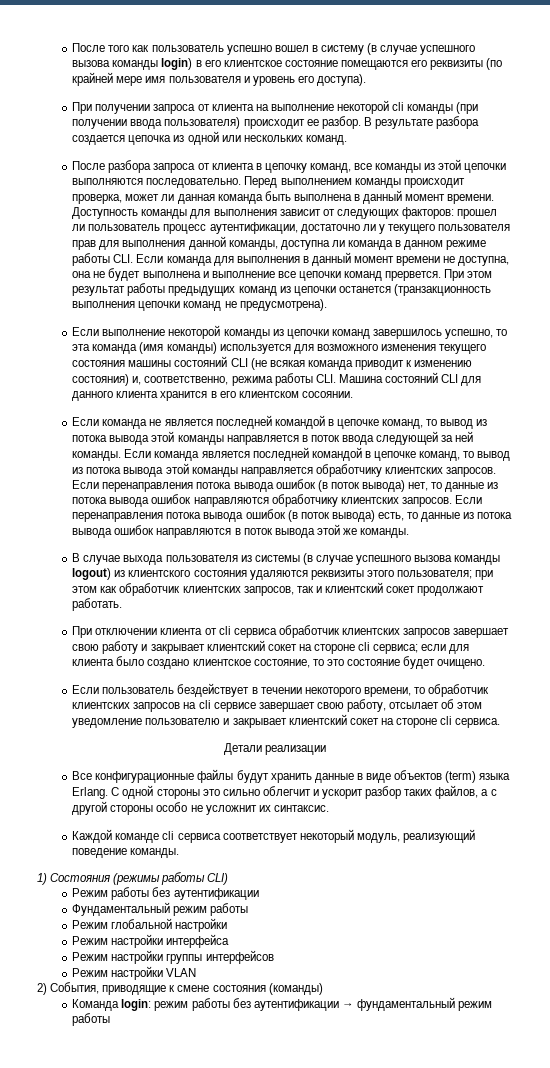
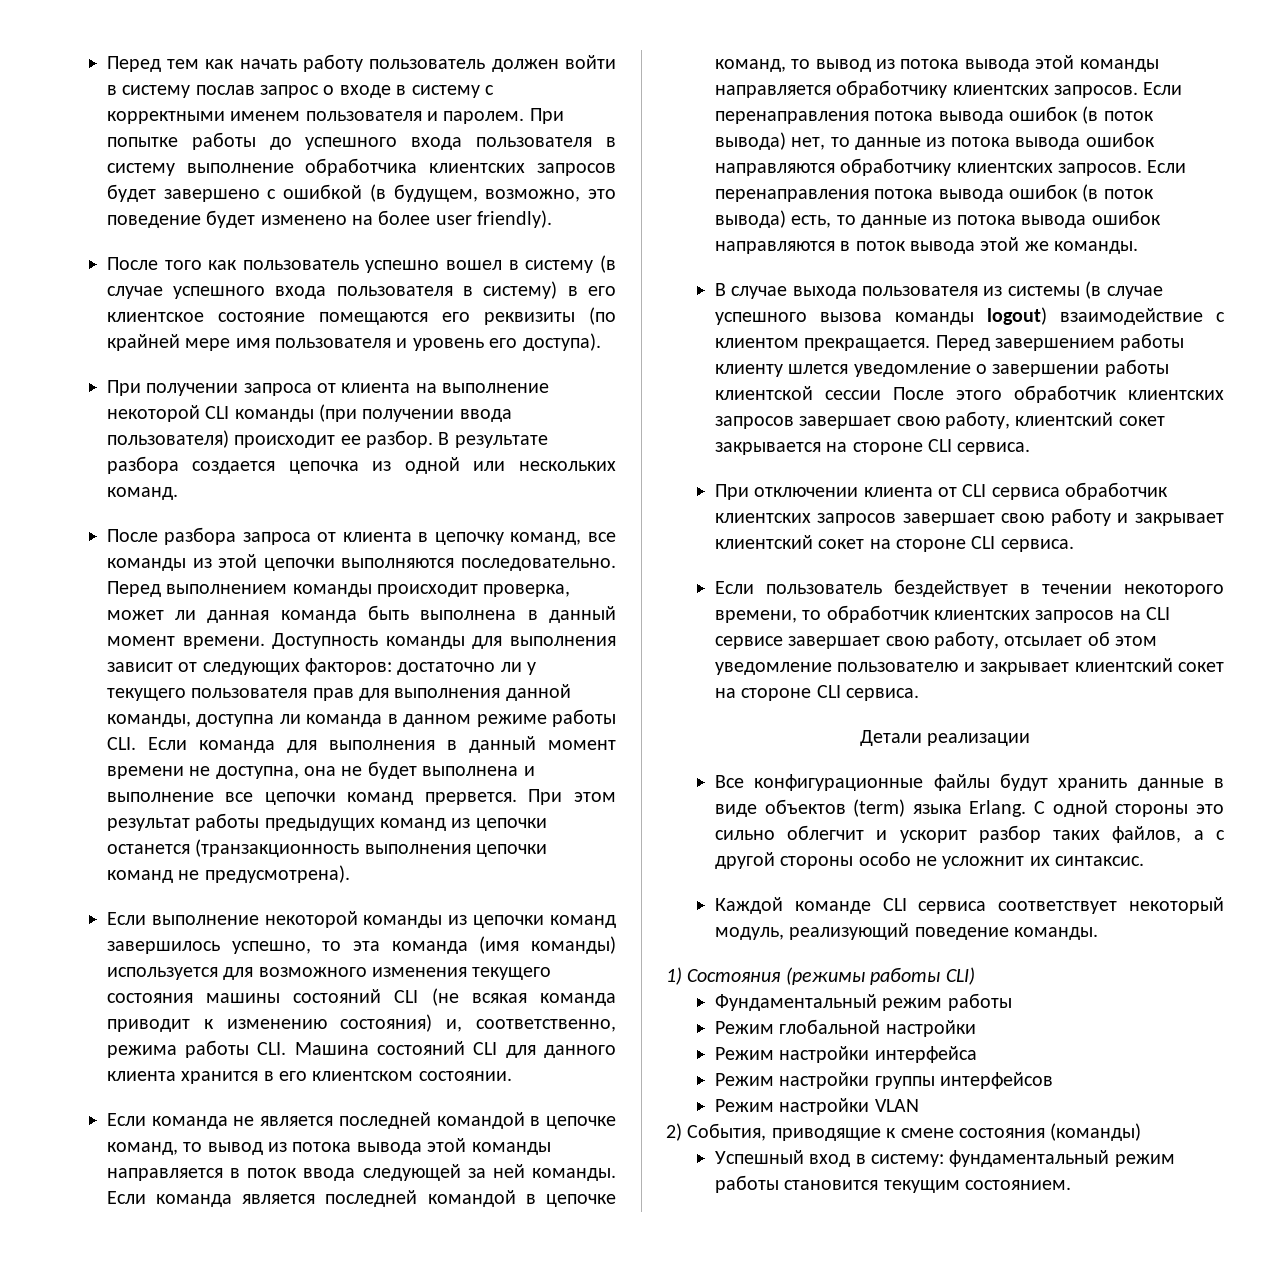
+ Перед тем как начать работу пользователь должен войти в систему послав запрос о входе в систему с корректными именем пользователя и паролем. При попытке работы до успешного входа пользователя в систему выполнение обработчика клиентских запросов будет завершено с ошибкой (в будущем, возможно, это поведение будет изменено на более user friendly).
- После того как пользователь успешно вошел в систему (в случае успешного вызова команды login) в его клиентское состояние помещаются его реквизиты (по крайней мере имя пользователя и уровень его доступа).
+ После того как пользователь успешно вошел в систему (в случае успешного входа пользователя в систему) в его клиентское состояние помещаются его реквизиты (по крайней мере имя пользователя и уровень его доступа).
- При получении запроса от клиента на выполнение некоторой cli команды (при получении ввода пользователя) происходит ее разбор.
+ При получении запроса от клиента на выполнение некоторой CLI команды (при получении ввода пользователя) происходит ее разбор.
- Доступность команды для выполнения зависит от следующих факторов: прошел ли пользователь процесс аутентификации, достаточно ли у текущего пользователя прав для выполнения данной команды, доступна ли команда в данном режиме работы CLI. Если команда для выполнения в данный момент времени не доступна, она не будет выполнена и выполнение все цепочки команд прервется.
+ Доступность команды для выполнения зависит от следующих факторов: достаточно ли у текущего пользователя прав для выполнения данной команды, доступна ли команда в данном режиме работы CLI. Если команда для выполнения в данный момент времени не доступна, она не будет выполнена и выполнение все цепочки команд прервется.
- Если выполнение некоторой команды из цепочки команд завершилось успешно, то эта команда (имя команды) используется для возможного изменения текущего состояния машины состояний CLI (не всякая команда приводит к изменению состояния) и, соответственно, режима работы CLI. Машина состояний CLI для данного клиента хранится в его клиентском сосоянии.
+ Если выполнение некоторой команды из цепочки команд завершилось успешно, то эта команда (имя команды) используется для возможного изменения текущего состояния машины состояний CLI (не всякая команда приводит к изменению состояния) и, соответственно, режима работы CLI. Машина состояний CLI для данного клиента хранится в его клиентском состоянии.
- В случае выхода пользователя из системы (в случае успешного вызова команды logout) из клиентского состояния удаляются реквизиты этого пользователя; при этом как обработчик клиентских запросов, так и клиентский сокет продолжают работать.
+ В случае выхода пользователя из системы (в случае успешного вызова команды logout) взаимодействие с клиентом прекращается. Перед завершением работы клиенту шлется уведомление о завершении работы клиентской сессии После этого обработчик клиентских запросов завершает свою работу, клиентский сокет закрывается на стороне CLI сервиса.
- При отключении клиента от cli сервиса обработчик клиентских запросов завершает свою работу и закрывает клиентский сокет на стороне cli сервиса; если для клиента было создано клиентское состояние, то это состояние будет очищено.
+ При отключении клиента от CLI сервиса обработчик клиентских запросов завершает свою работу и закрывает клиентский сокет на стороне CLI сервиса.
- Если пользователь бездействует в течении некоторого времени, то обработчик клиентских запросов на cli сервисе завершает свою работу, отсылает об этом уведомление пользователю и закрывает клиентский сокет на стороне cli сервиса.
+ Если пользователь бездействует в течении некоторого времени, то обработчик клиентских запросов на CLI сервисе завершает свою работу, отсылает об этом уведомление пользователю и закрывает клиентский сокет на стороне CLI сервиса.
- Каждой команде cli сервиса соответствует некоторый модуль, реализующий поведение команды.
+ Каждой команде CLI сервиса соответствует некоторый модуль, реализующий поведение команды.
- Режим работы без аутентификации
- Команда login: режим работы без аутентификации → фундаментальный режим работы
+ Успешный вход в систему: фундаментальный режим работы становится текущим состоянием.

